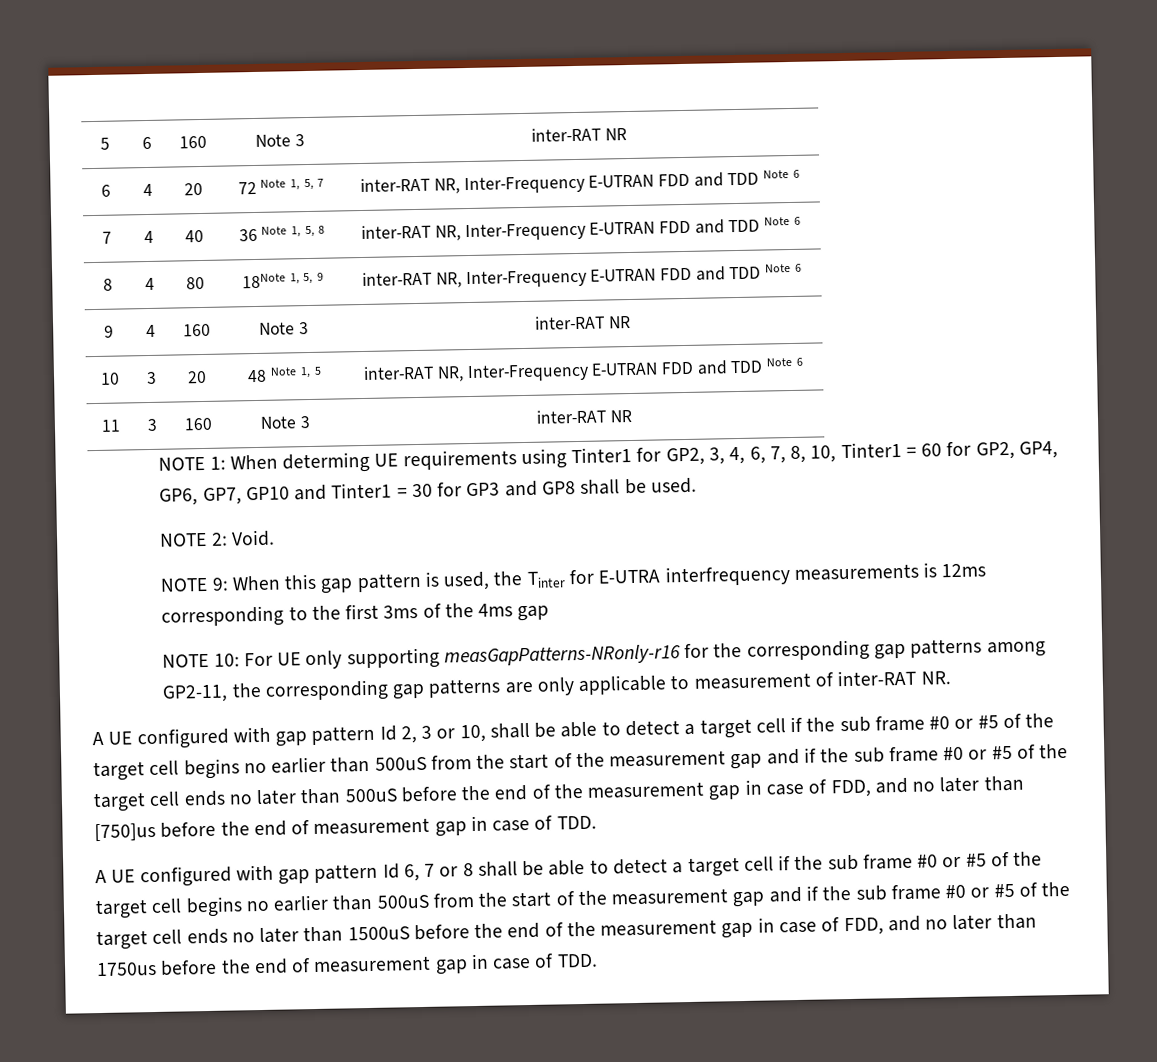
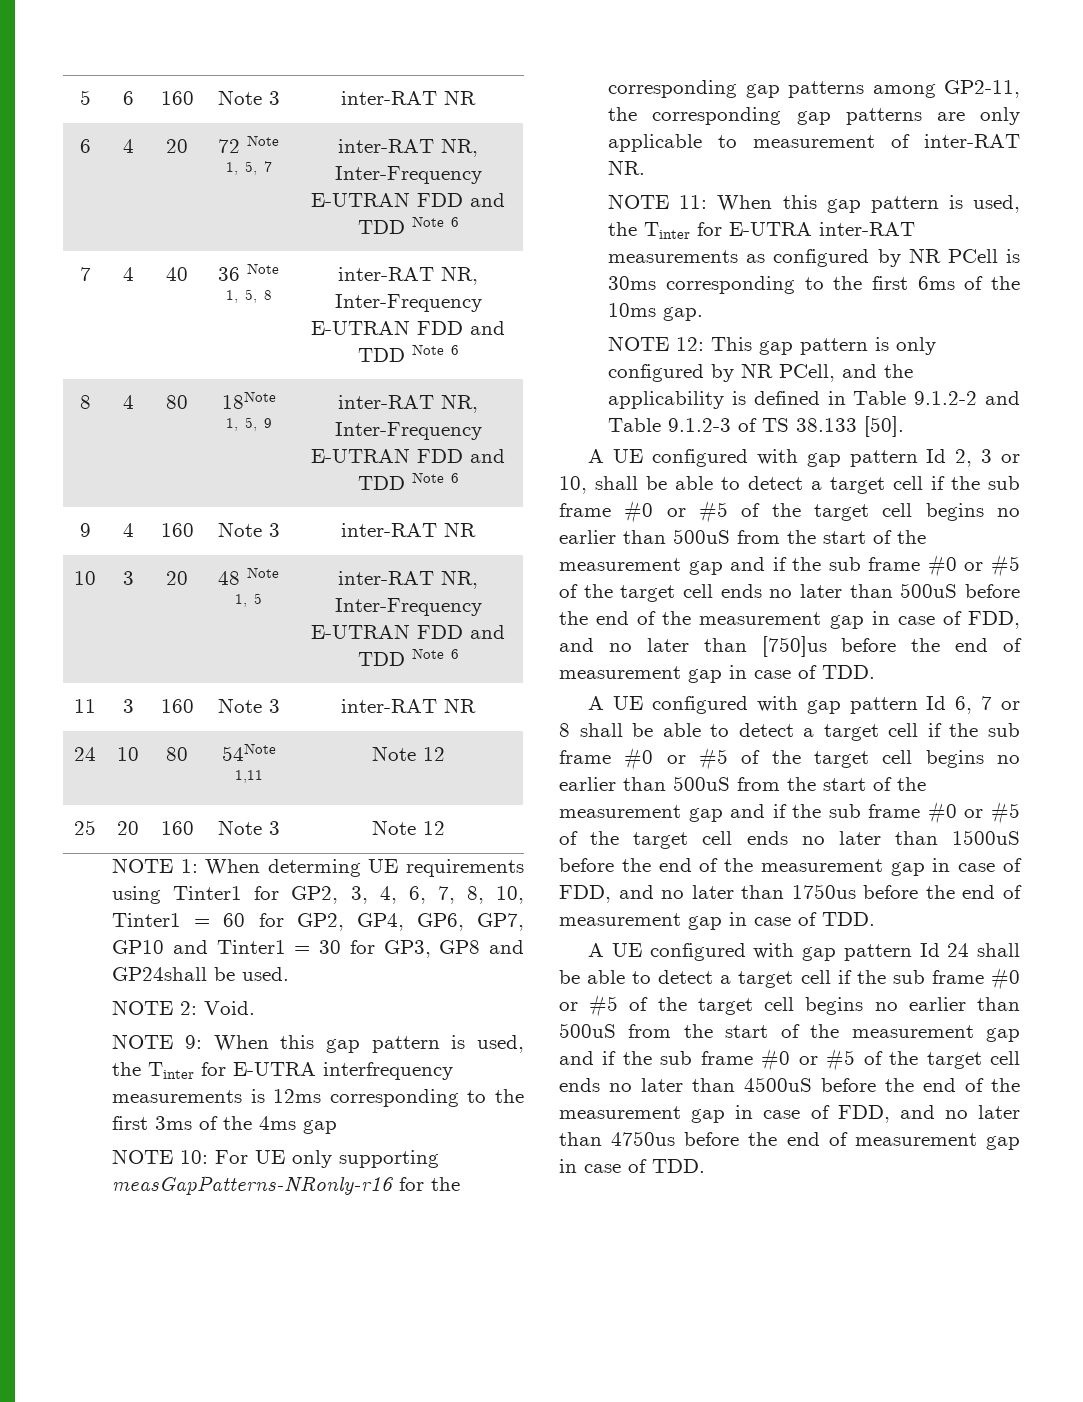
+ 24 | 10 | 80 | 54Note 1,11 | Note 12
+ 25 | 20 | 160 | Note 3 | Note 12
- NOTE 1: When determing UE requirements using Tinter1 for GP2, 3, 4, 6, 7, 8, 10, Tinter1 = 60 for GP2, GP4, GP6, GP7, GP10 and Tinter1 = 30 for GP3 and GP8 shall be used.
+ NOTE 1: When determing UE requirements using Tinter1 for GP2, 3, 4, 6, 7, 8, 10, Tinter1 = 60 for GP2, GP4, GP6, GP7, GP10 and Tinter1 = 30 for GP3, GP8 and GP24shall be used.
+ NOTE 11: When this gap pattern is used, the Tinter for E-UTRA inter-RAT measurements as configured by NR PCell is 30ms corresponding to the first 6ms of the 10ms gap.
+ NOTE 12: This gap pattern is only configured by NR PCell, and the applicability is defined in Table 9.1.2-2 and Table 9.1.2-3 of TS 38.133 [50].
+ A UE configured with gap pattern Id 24 shall be able to detect a target cell if the sub frame #0 or #5 of the target cell begins no earlier than 500uS from the start of the measurement gap and if the sub frame #0 or #5 of the target cell ends no later than 4500uS before the end of the measurement gap in case of FDD, and no later than 4750us before the end of measurement gap in case of TDD.

